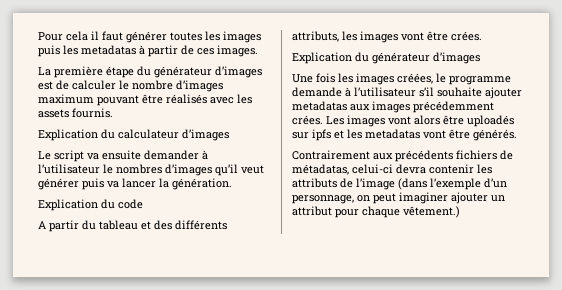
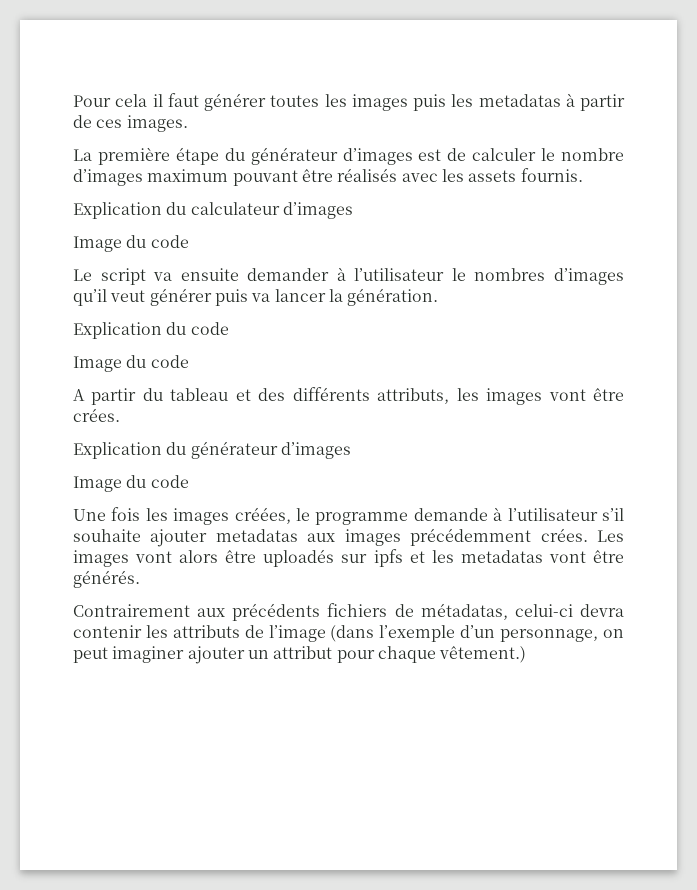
  Explication du calculateur d’images
+ Image du code
  Explication du code
+ Image du code
  Explication du générateur d’images
+ Image du code

